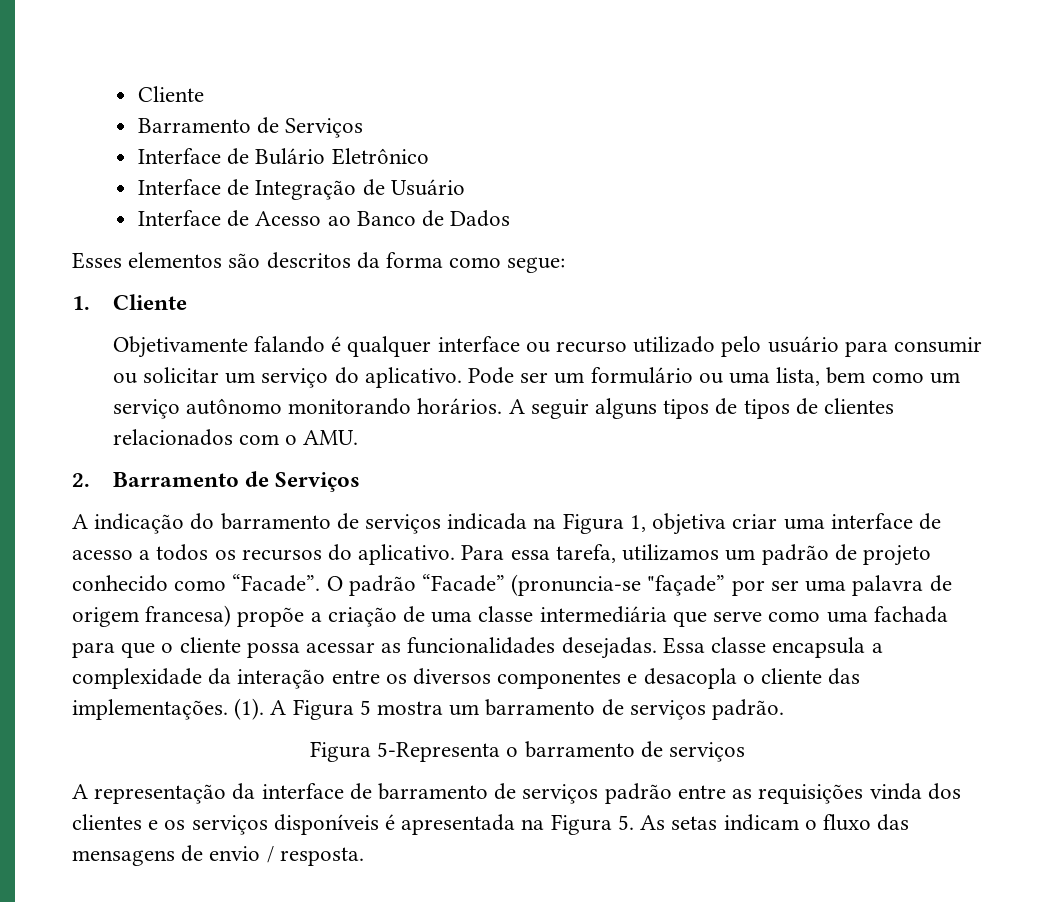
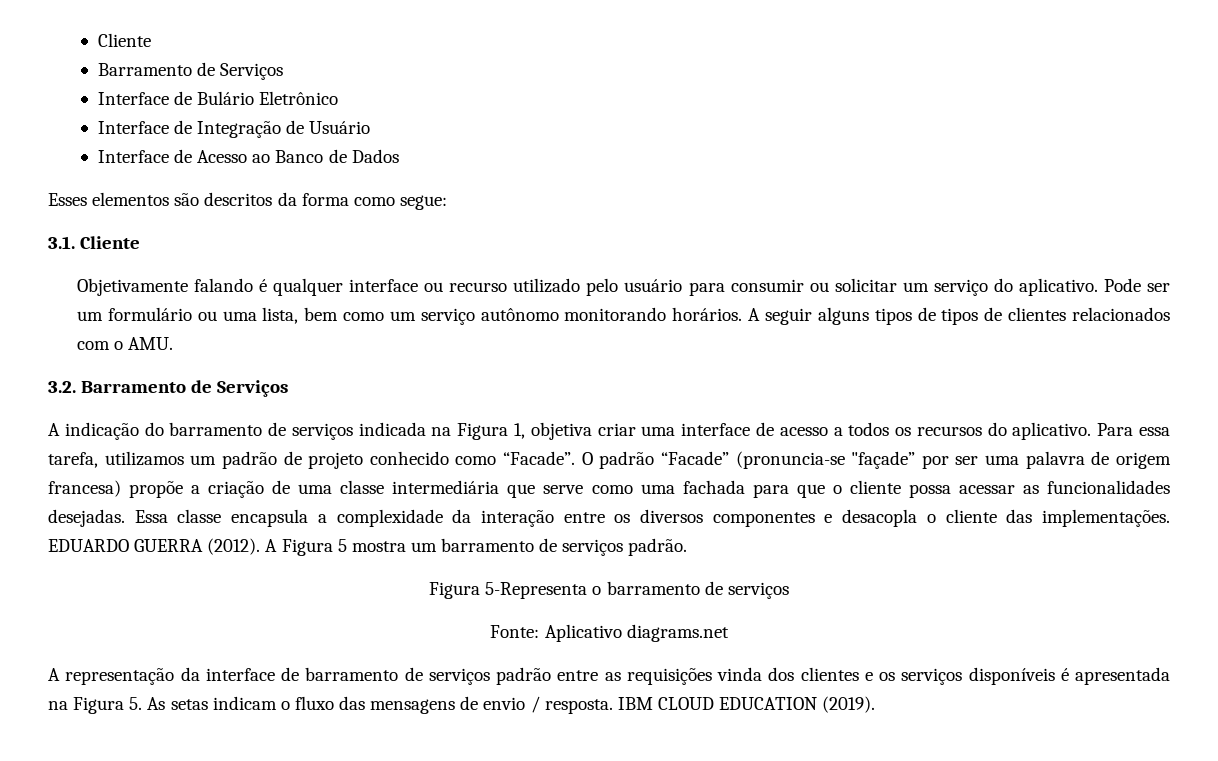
- 1. Cliente
+ 3.1. Cliente
- 2. Barramento de Serviços
+ 3.2. Barramento de Serviços
- (1).
+ EDUARDO GUERRA (2012).
+ Fonte: Aplicativo diagrams.net
+ IBM CLOUD EDUCATION (2019).

